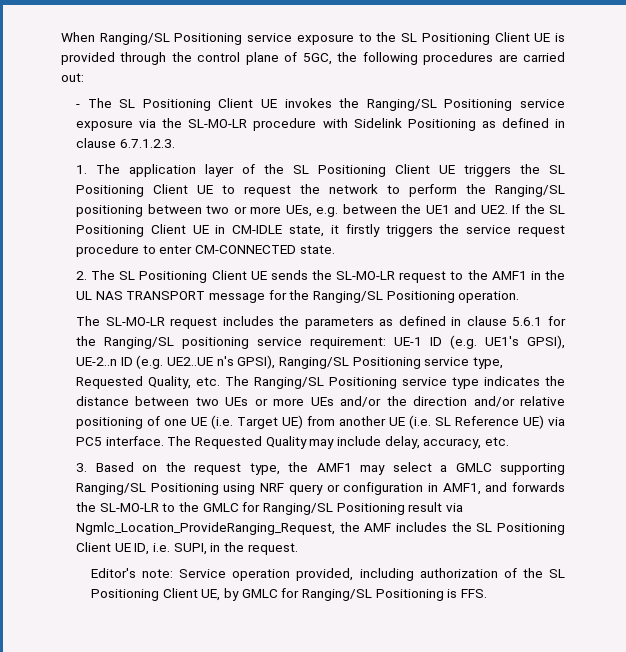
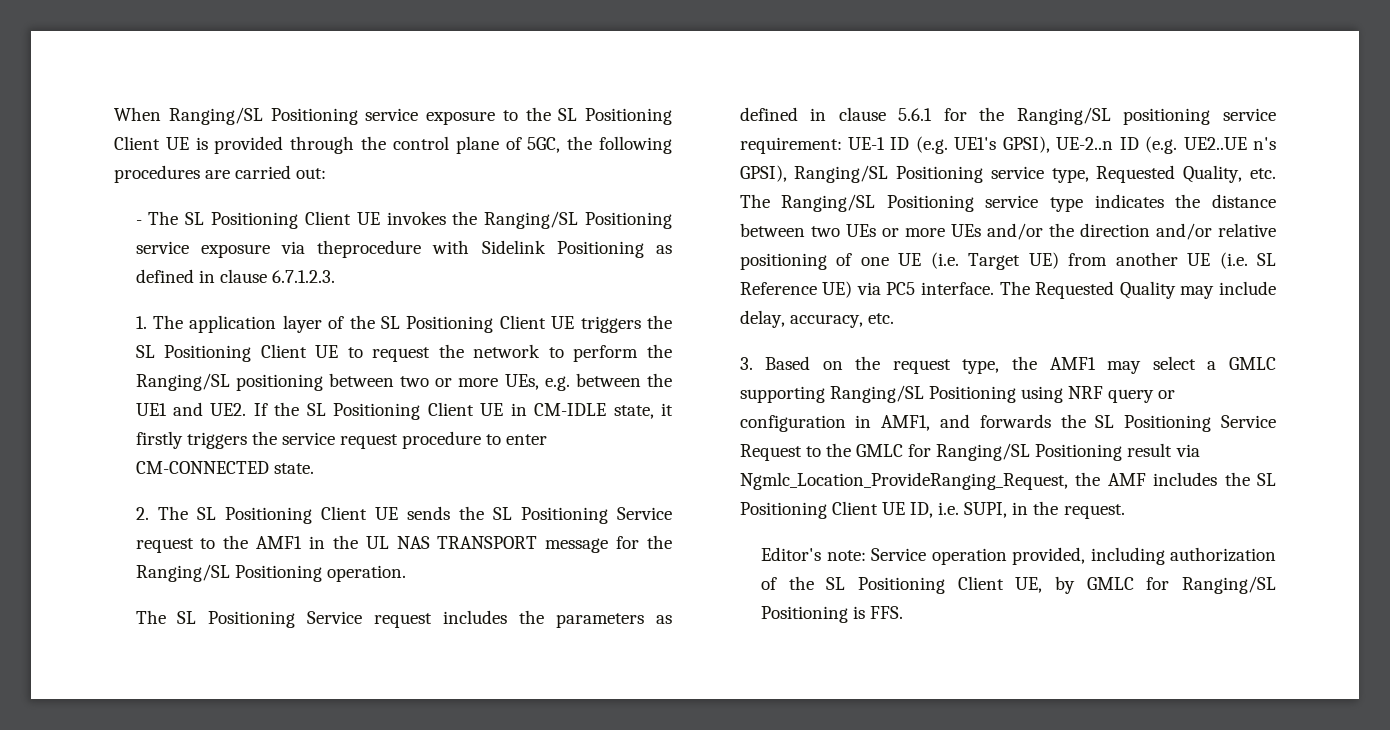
- - The SL Positioning Client UE invokes the Ranging/SL Positioning service exposure via the SL-MO-LR procedure with Sidelink Positioning as defined in clause 6.7.1.2.3.
+ - The SL Positioning Client UE invokes the Ranging/SL Positioning service exposure via theprocedure with Sidelink Positioning as defined in clause 6.7.1.2.3.
- 2. The SL Positioning Client UE sends the SL-MO-LR request to the AMF1 in the UL NAS TRANSPORT message for the Ranging/SL Positioning operation.
+ 2. The SL Positioning Client UE sends the SL Positioning Service request to the AMF1 in the UL NAS TRANSPORT message for the Ranging/SL Positioning operation.
- The SL-MO-LR request includes the parameters as defined in clause 5.6.1 for the Ranging/SL positioning service requirement:
+ The SL Positioning Service request includes the parameters as defined in clause 5.6.1 for the Ranging/SL positioning service requirement:
- 3. Based on the request type, the AMF1 may select a GMLC supporting Ranging/SL Positioning using NRF query or configuration in AMF1, and forwards the SL-MO-LR to the GMLC for Ranging/SL Positioning result via Ngmlc_Location_ProvideRanging_Request, the AMF includes the SL Positioning Client UE ID, i.e. SUPI, in the request.
+ 3. Based on the request type, the AMF1 may select a GMLC supporting Ranging/SL Positioning using NRF query or configuration in AMF1, and forwards the SL Positioning Service Request to the GMLC for Ranging/SL Positioning result via Ngmlc_Location_ProvideRanging_Request, the AMF includes the SL Positioning Client UE ID, i.e. SUPI, in the request.

